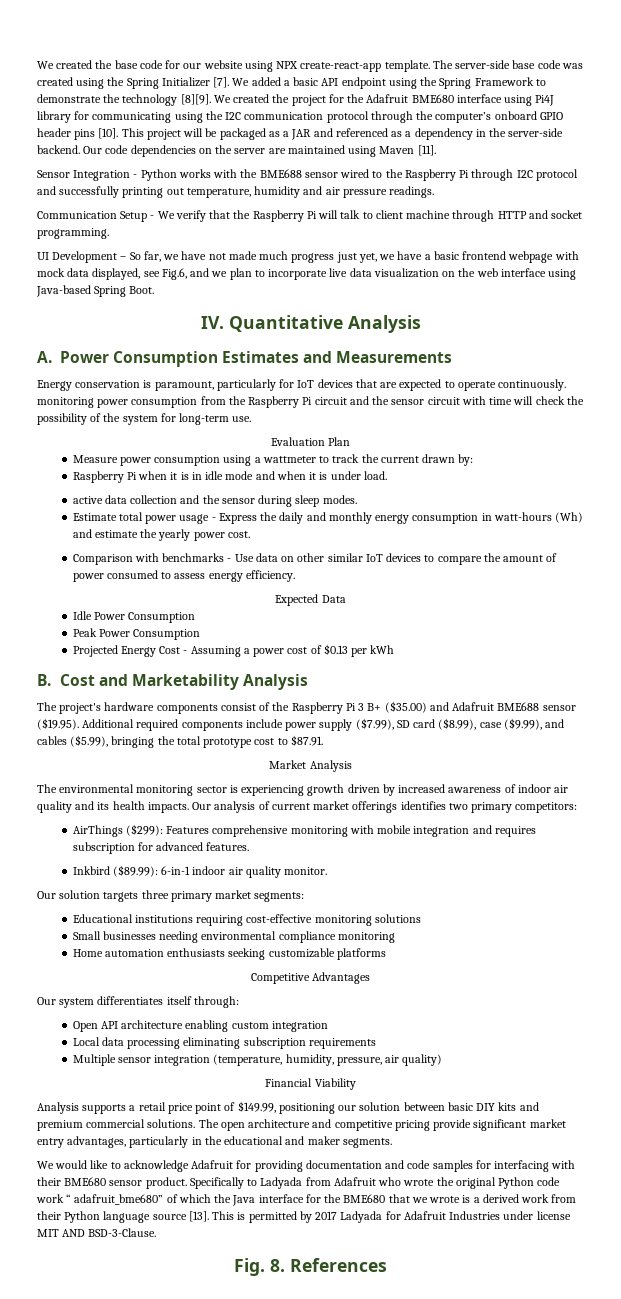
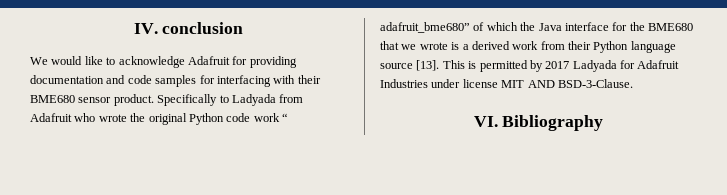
- We created the base code for our website using NPX create-react-app template. The server-side base code was created using the Spring Initializer [7]. We added a basic API endpoint using the Spring Framework to demonstrate the technology [8][9]. We created the project for the Adafruit BME680 interface using Pi4J library for communicating using the I2C communication protocol through the computer’s onboard GPIO header pins [10]. This project will be packaged as a JAR and referenced as a dependency in the server-side backend. Our code dependencies on the server are maintained using Maven [11].
- Sensor Integration - Python works with the BME688 sensor wired to the Raspberry Pi through I2C protocol and successfully printing out temperature, humidity and air pressure readings.
- Communication Setup - We verify that the Raspberry Pi will talk to client machine through HTTP and socket programming.
- UI Development – So far, we have not made much progress just yet, we have a basic frontend webpage with mock data displayed, see Fig.6, and we plan to incorporate live data visualization on the web interface using Java-based Spring Boot.
- IV. Quantitative Analysis
- A. Power Consumption Estimates and Measurements
- Energy conservation is paramount, particularly for IoT devices that are expected to operate continuously. monitoring power consumption from the Raspberry Pi circuit and the sensor circuit with time will check the possibility of the system for long-term use.
- Evaluation Plan
- Measure power consumption using a wattmeter to track the current drawn by:
- Raspberry Pi when it is in idle mode and when it is under load.
- active data collection and the sensor during sleep modes.
- Estimate total power usage - Express the daily and monthly energy consumption in watt-hours (Wh) and estimate the yearly power cost.
- Comparison with benchmarks - Use data on other similar IoT devices to compare the amount of power consumed to assess energy efficiency.
- Expected Data
- Idle Power Consumption
- Peak Power Consumption
- Projected Energy Cost - Assuming a power cost of $0.13 per kWh
- B. Cost and Marketability Analysis
- The project's hardware components consist of the Raspberry Pi 3 B+ ($35.00) and Adafruit BME688 sensor ($19.95). Additional required components include power supply ($7.99), SD card ($8.99), case ($9.99), and cables ($5.99), bringing the total prototype cost to $87.91.
- Market Analysis
- The environmental monitoring sector is experiencing growth driven by increased awareness of indoor air quality and its health impacts. Our analysis of current market offerings identifies two primary competitors:
- AirThings ($299): Features comprehensive monitoring with mobile integration and requires subscription for advanced features.
- Inkbird ($89.99): 6-in-1 indoor air quality monitor.
- Our solution targets three primary market segments:
- Educational institutions requiring cost-effective monitoring solutions
- Small businesses needing environmental compliance monitoring
- Home automation enthusiasts seeking customizable platforms
- Competitive Advantages
- Our system differentiates itself through:
- Open API architecture enabling custom integration
- Local data processing eliminating subscription requirements
- Multiple sensor integration (temperature, humidity, pressure, air quality)
- Financial Viability
- Analysis supports a retail price point of $149.99, positioning our solution between basic DIY kits and premium commercial solutions. The open architecture and competitive pricing provide significant market entry advantages, particularly in the educational and maker segments.
+ IV. conclusion
- Fig. 8. References
+ VI. Bibliography

